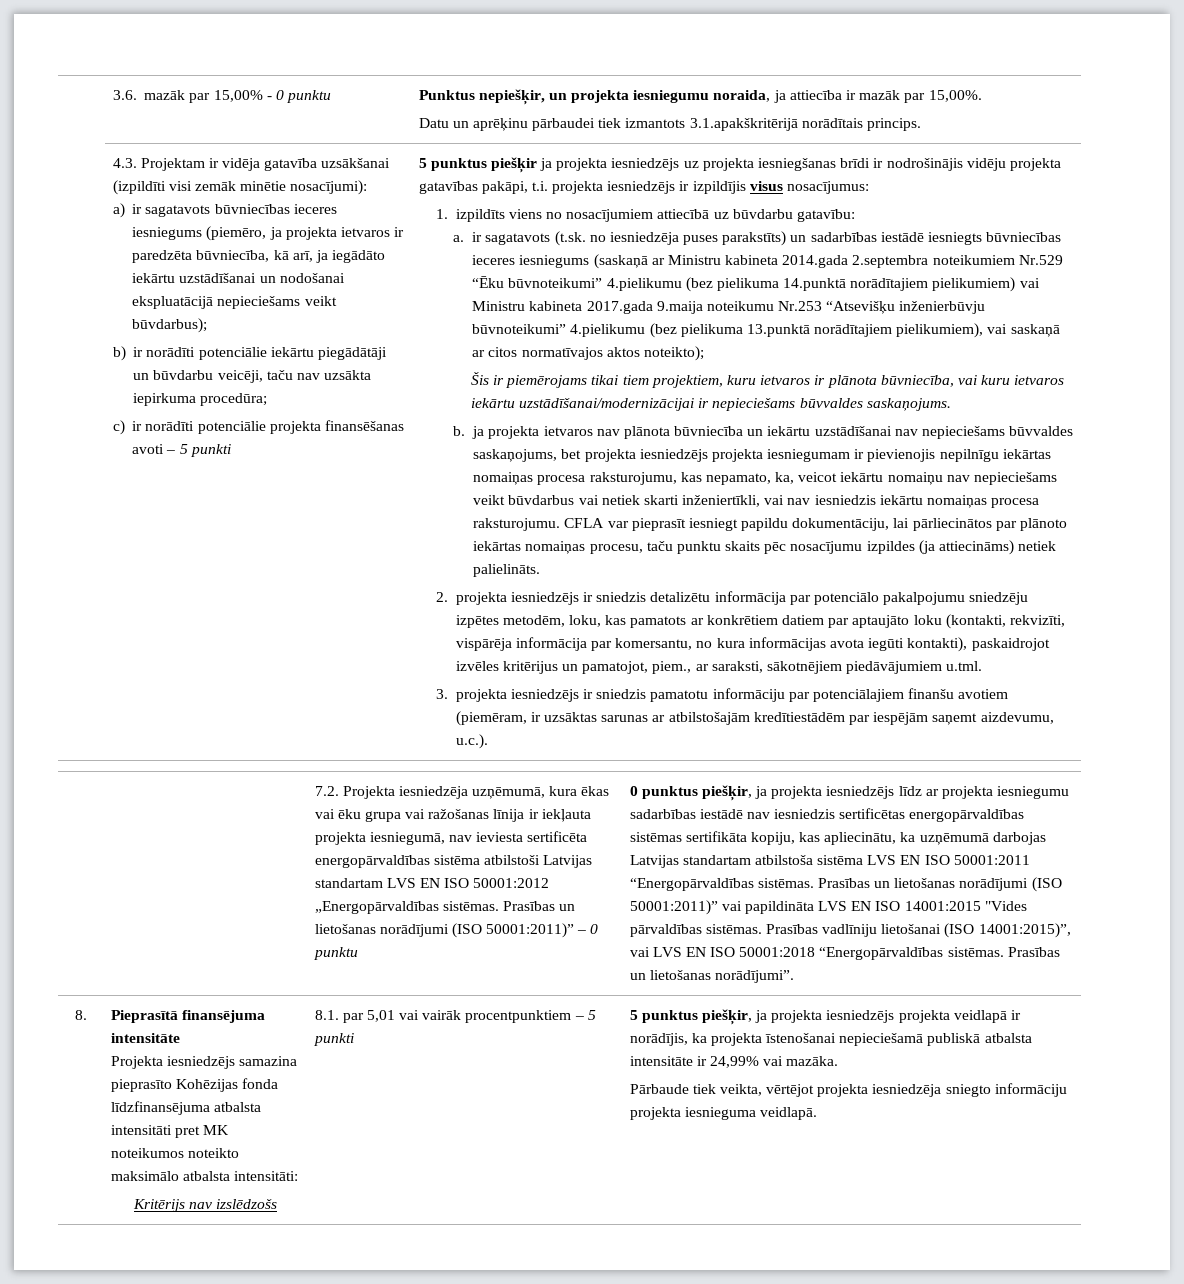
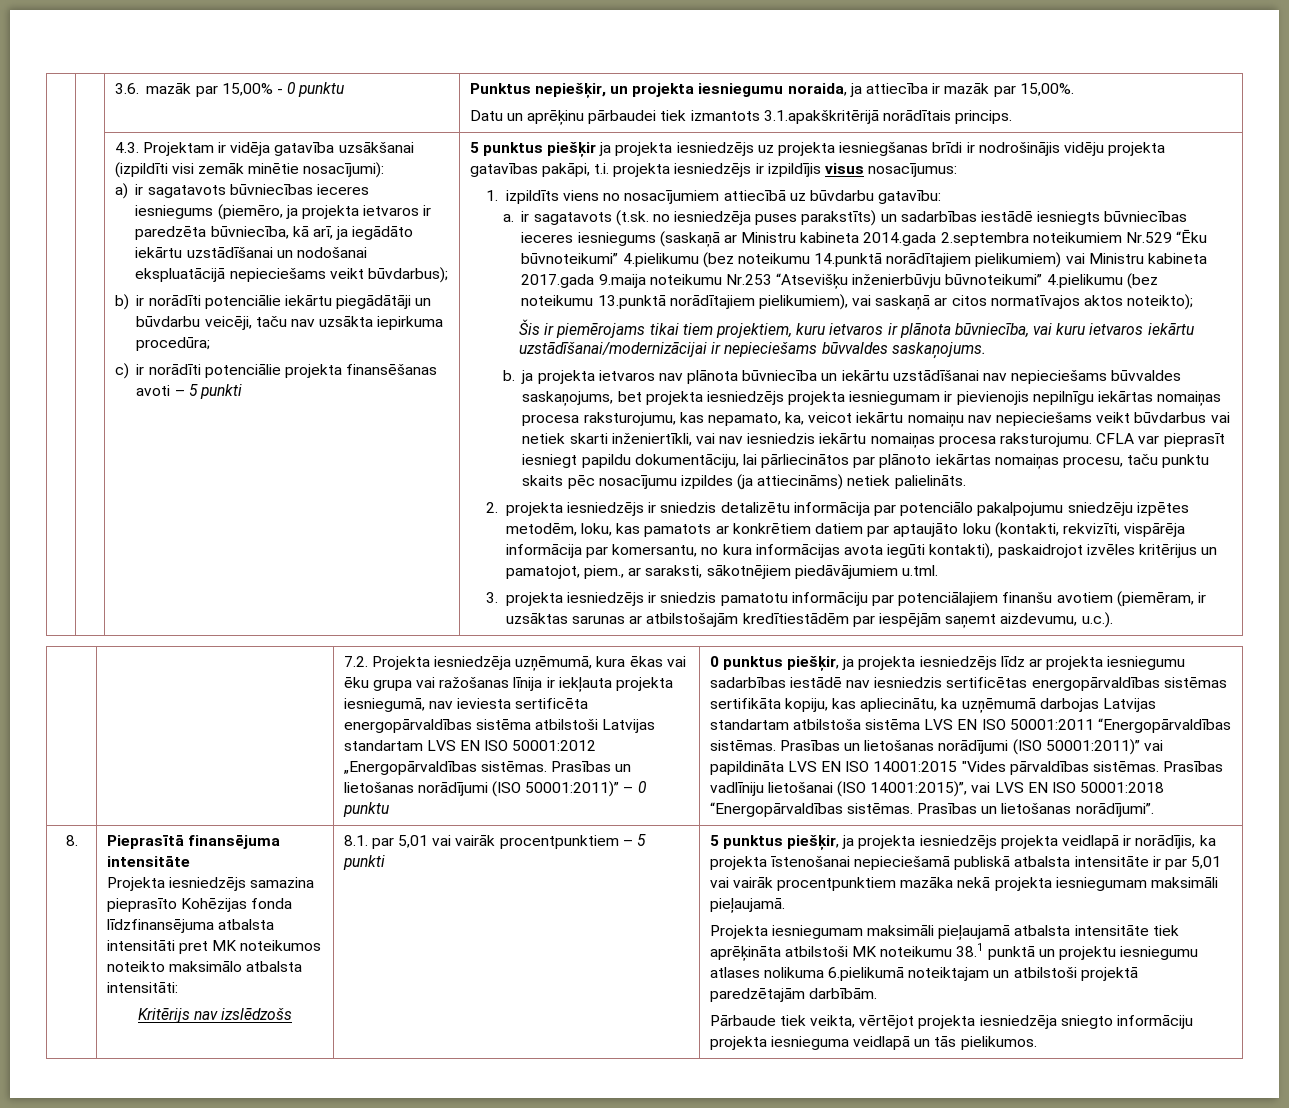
- a. ir sagatavots (t.sk. no iesniedzēja puses parakstīts) un sadarbības iestādē iesniegts būvniecības ieceres iesniegums (saskaņā ar Ministru kabineta 2014.gada 2.septembra noteikumiem Nr.529 “Ēku būvnoteikumi” 4.pielikumu (bez pielikuma 14.punktā norādītajiem pielikumiem) vai Ministru kabineta 2017.gada 9.maija noteikumu Nr.253 “Atsevišķu inženierbūvju būvnoteikumi” 4.pielikumu (bez pielikuma 13.punktā norādītajiem pielikumiem), vai saskaņā ar citos normatīvajos aktos noteikto);
+ a. ir sagatavots (t.sk. no iesniedzēja puses parakstīts) un sadarbības iestādē iesniegts būvniecības ieceres iesniegums (saskaņā ar Ministru kabineta 2014.gada 2.septembra noteikumiem Nr.529 “Ēku būvnoteikumi” 4.pielikumu (bez noteikumu 14.punktā norādītajiem pielikumiem) vai Ministru kabineta 2017.gada 9.maija noteikumu Nr.253 “Atsevišķu inženierbūvju būvnoteikumi” 4.pielikumu (bez noteikumu 13.punktā norādītajiem pielikumiem), vai saskaņā ar citos normatīvajos aktos noteikto);
- 5 punktus piešķir, ja projekta iesniedzējs projekta veidlapā ir norādījis, ka projekta īstenošanai nepieciešamā publiskā atbalsta intensitāte ir 24,99% vai mazāka.
+ 5 punktus piešķir, ja projekta iesniedzējs projekta veidlapā ir norādījis, ka projekta īstenošanai nepieciešamā publiskā atbalsta intensitāte ir par 5,01 vai vairāk procentpunktiem mazāka nekā projekta iesniegumam maksimāli pieļaujamā.
+ Projekta iesniegumam maksimāli pieļaujamā atbalsta intensitāte tiek aprēķināta atbilstoši MK noteikumu 38.1 punktā un projektu iesniegumu atlases nolikuma 6.pielikumā noteiktajam un atbilstoši projektā paredzētajām darbībām.
- Pārbaude tiek veikta, vērtējot projekta iesniedzēja sniegto informāciju projekta iesnieguma veidlapā.
+ Pārbaude tiek veikta, vērtējot projekta iesniedzēja sniegto informāciju projekta iesnieguma veidlapā un tās pielikumos.

